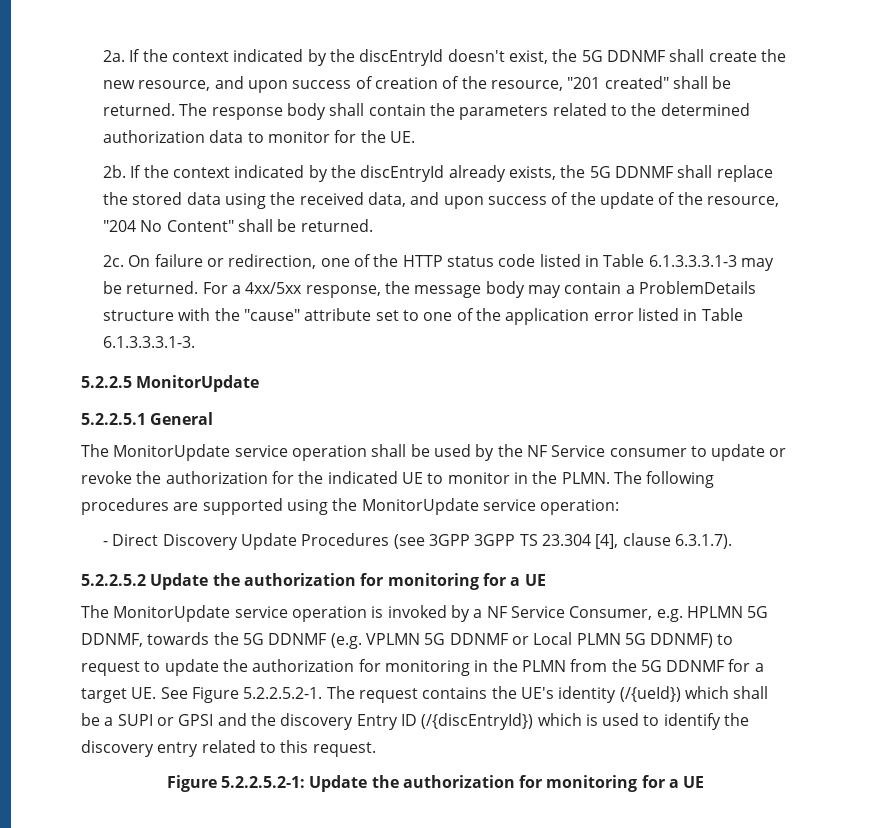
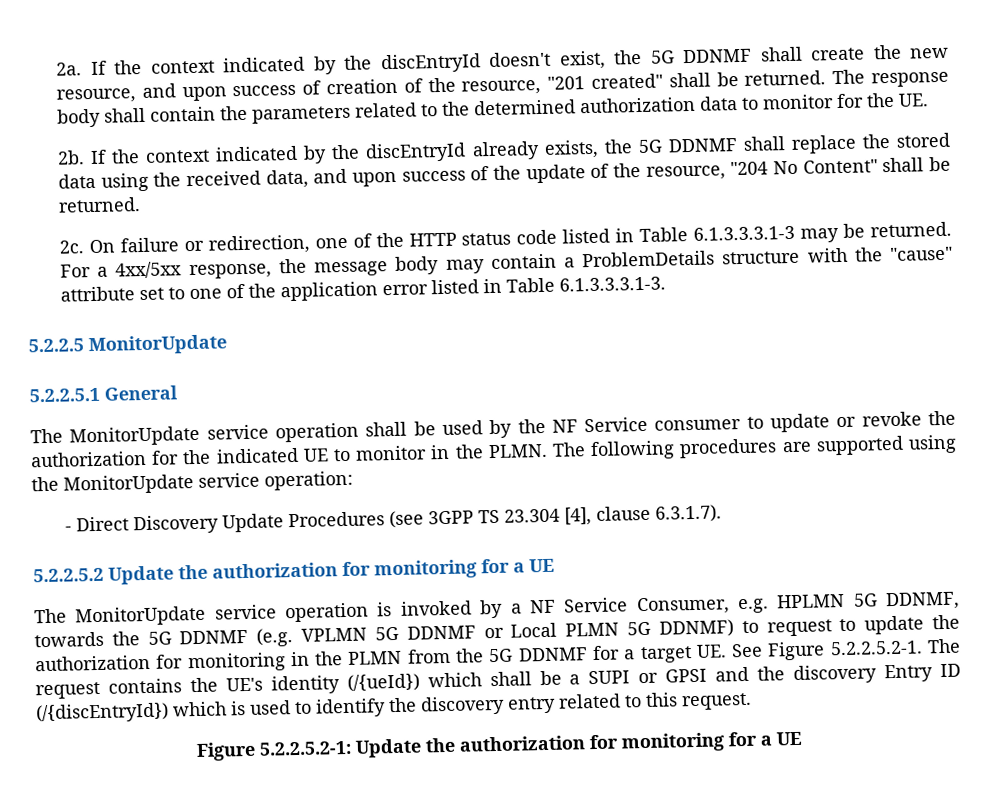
- - Direct Discovery Update Procedures (see 3GPP 3GPP TS 23.304 [4], clause 6.3.1.7).
+ - Direct Discovery Update Procedures (see 3GPP TS 23.304 [4], clause 6.3.1.7).

